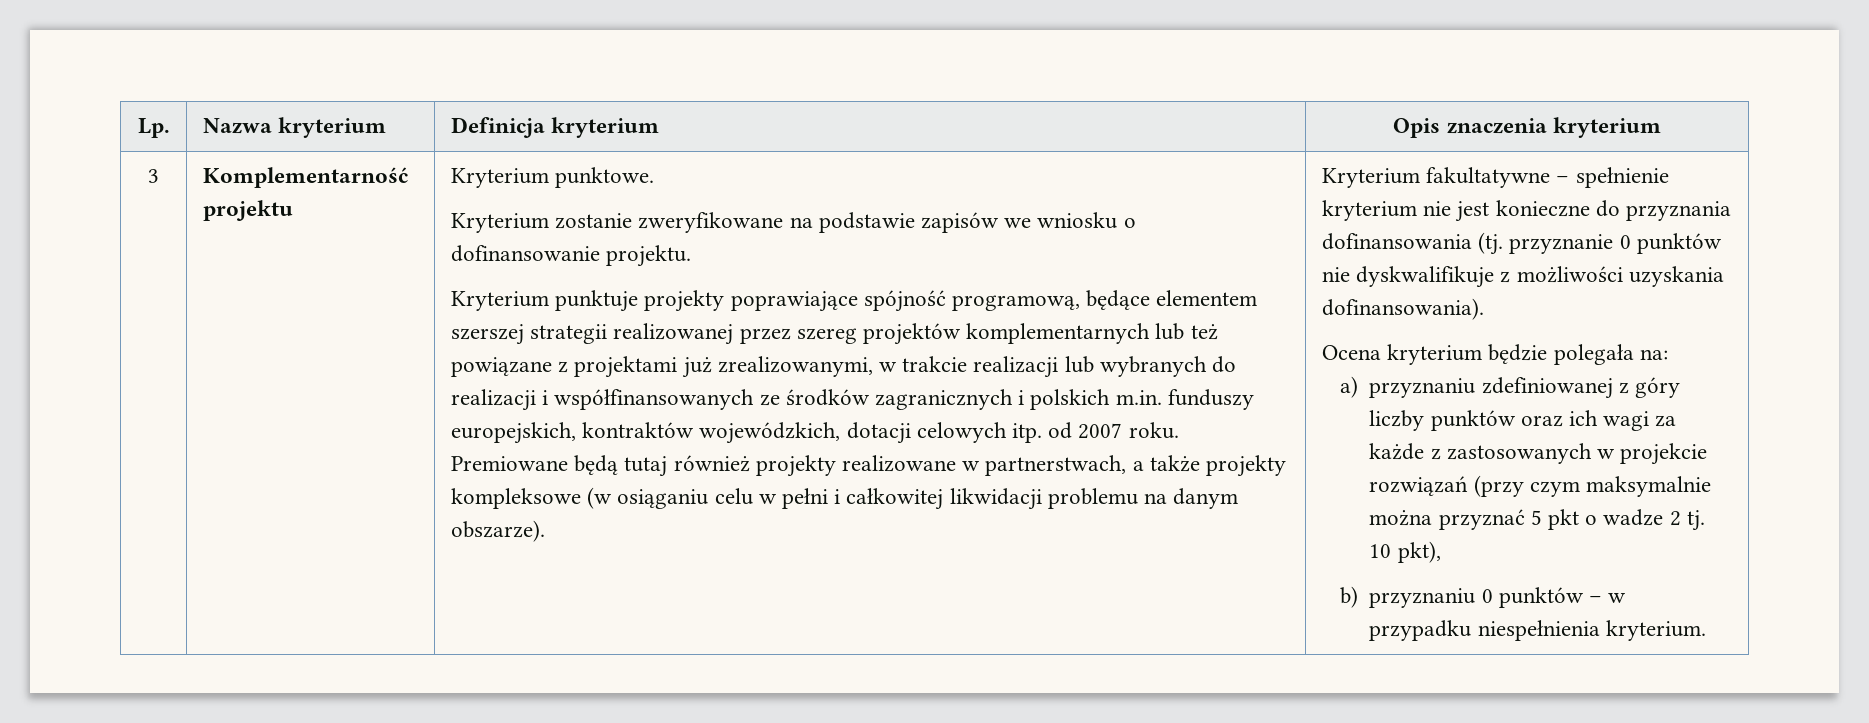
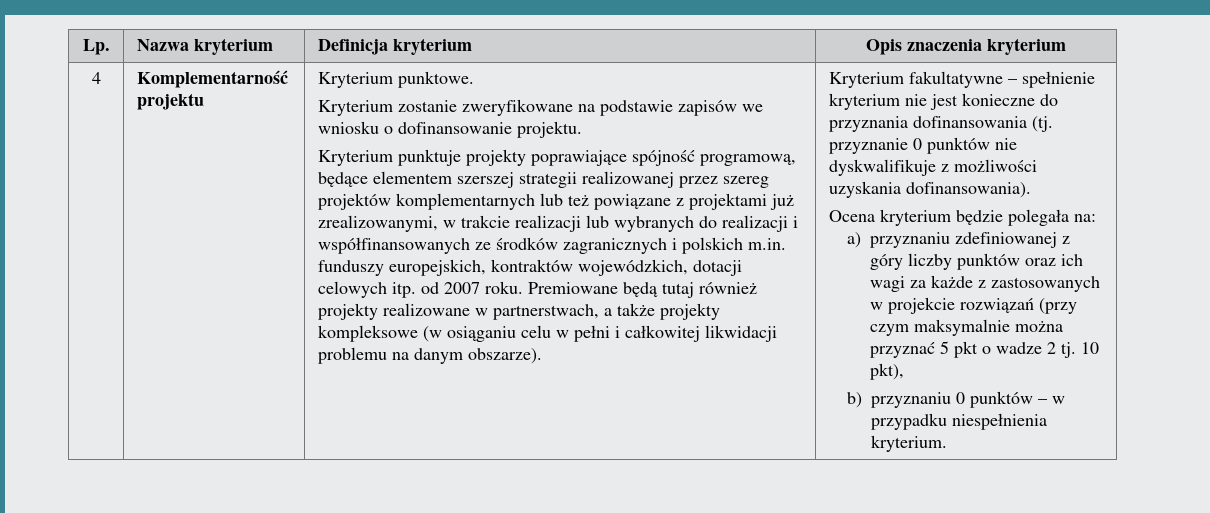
- 3
+ 4

